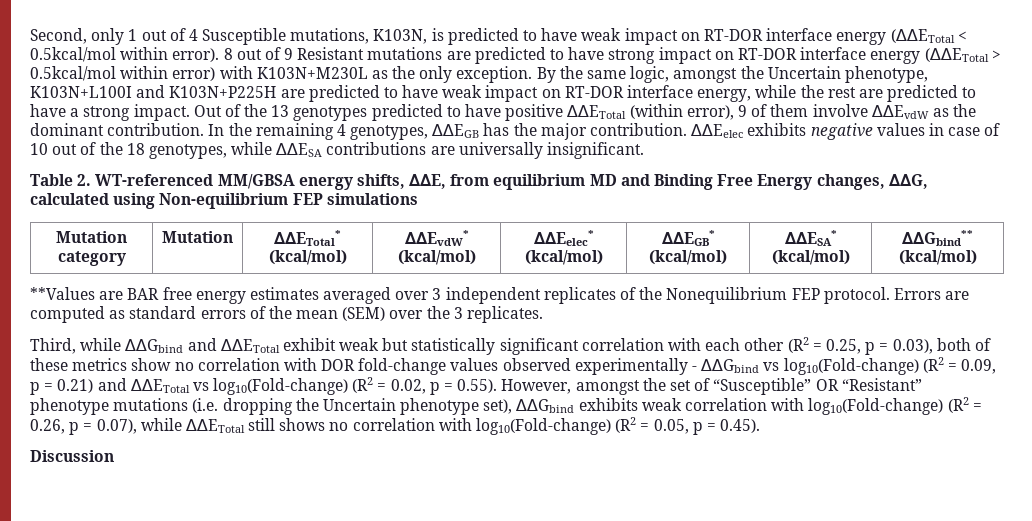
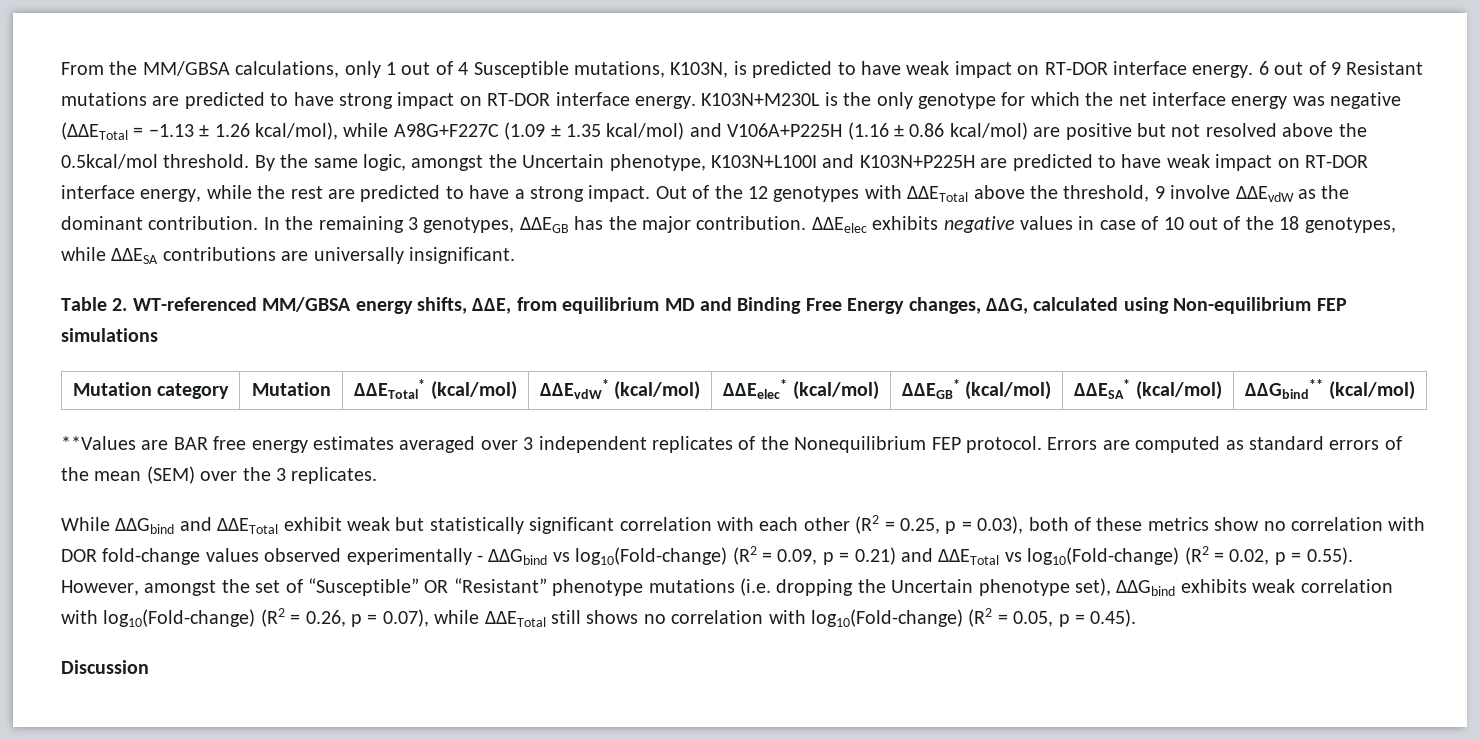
- Second, only 1 out of 4 Susceptible mutations, K103N, is predicted to have weak impact on RT-DOR interface energy (∆∆ETotal < 0.5kcal/mol within error). 8 out of 9 Resistant mutations are predicted to have strong impact on RT-DOR interface energy (∆∆ETotal > 0.5kcal/mol within error) with K103N+M230L as the only exception.
+ From the MM/GBSA calculations, only 1 out of 4 Susceptible mutations, K103N, is predicted to have weak impact on RT-DOR interface energy. 6 out of 9 Resistant mutations are predicted to have strong impact on RT-DOR interface energy. K103N+M230L is the only genotype for which the net interface energy was negative (∆∆ETotal = −1.13 ± 1.26 kcal/mol), while A98G+F227C (1.09 ± 1.35 kcal/mol) and V106A+P225H (1.16 ± 0.86 kcal/mol) are positive but not resolved above the 0.5kcal/mol threshold.
- Out of the 13 genotypes predicted to have positive ∆∆ETotal (within error), 9 of them involve ∆∆EvdW as the dominant contribution.
+ Out of the 12 genotypes with ∆∆ETotal above the threshold, 9 involve ∆∆EvdW as the dominant contribution.
- In the remaining 4 genotypes, ∆∆EGB has the major contribution.
+ In the remaining 3 genotypes, ∆∆EGB has the major contribution.
- Third, while ∆∆Gbind and ∆∆ETotal exhibit weak but statistically significant correlation with each other (R2 = 0.25, p = 0.03), both of these metrics show no correlation with DOR fold-change values observed experimentally - ∆∆Gbind vs log10(Fold-change) (R2 = 0.09, p = 0.21) and ∆∆ETotal vs log10(Fold-change) (R2 = 0.02, p = 0.55). However, amongst the set of “Susceptible” OR “Resistant” phenotype mutations (i.e. dropping the Uncertain phenotype set), ∆∆Gbind exhibits weak correlation with log10(Fold-change) (R2 = 0.26, p = 0.07), while ∆∆ETotal still shows no correlation with log10(Fold-change) (R2 = 0.05, p = 0.45).
+ While ∆∆Gbind and ∆∆ETotal exhibit weak but statistically significant correlation with each other (R2 = 0.25, p = 0.03), both of these metrics show no correlation with DOR fold-change values observed experimentally - ∆∆Gbind vs log10(Fold-change) (R2 = 0.09, p = 0.21) and ∆∆ETotal vs log10(Fold-change) (R2 = 0.02, p = 0.55). However, amongst the set of “Susceptible” OR “Resistant” phenotype mutations (i.e. dropping the Uncertain phenotype set), ∆∆Gbind exhibits weak correlation with log10(Fold-change) (R2 = 0.26, p = 0.07), while ∆∆ETotal still shows no correlation with log10(Fold-change) (R2 = 0.05, p = 0.45).

